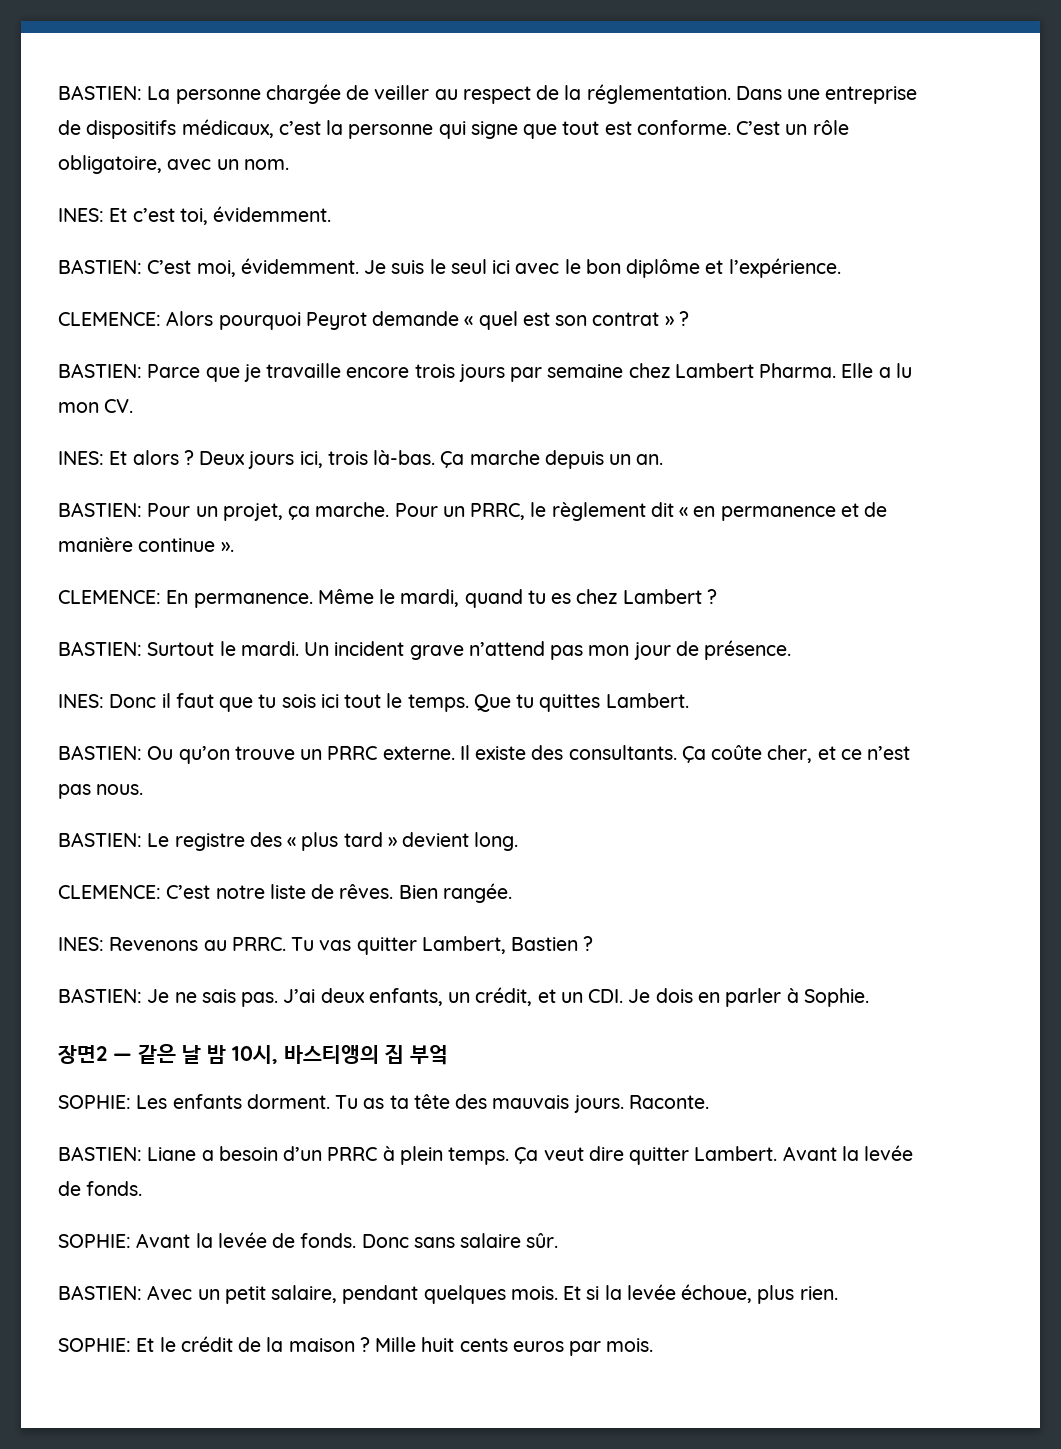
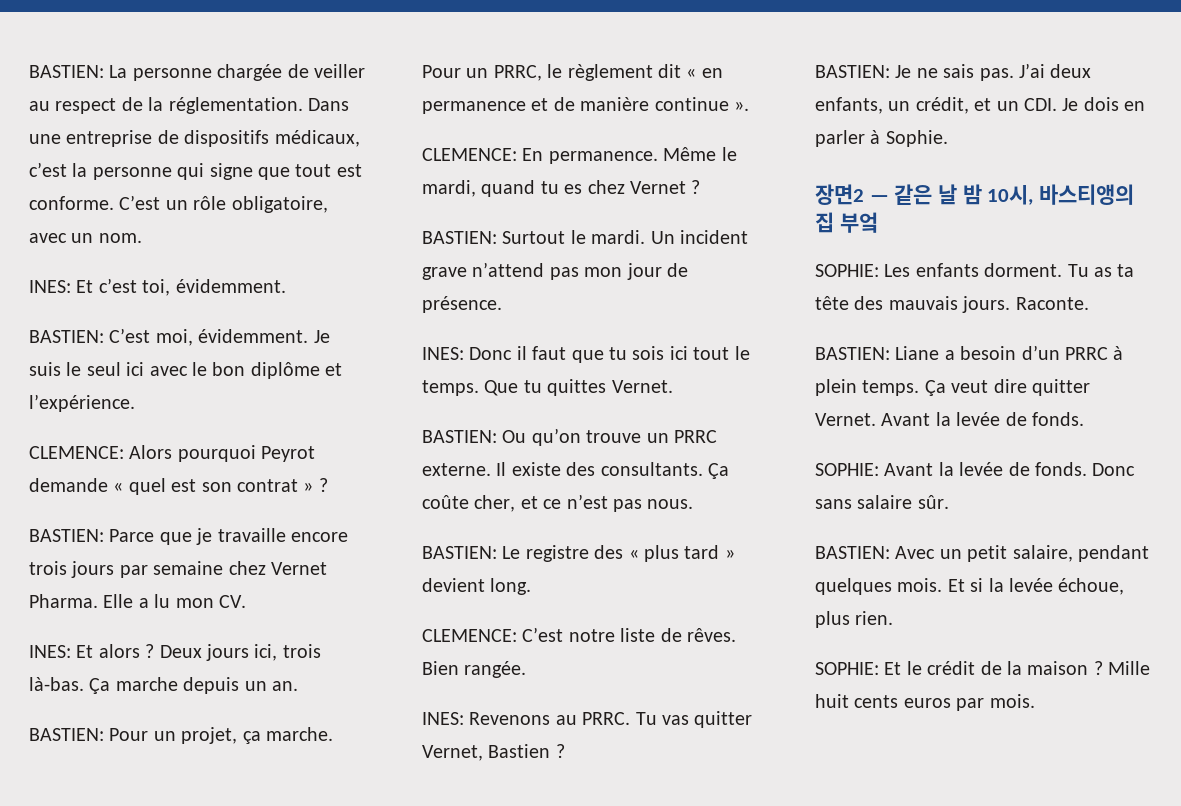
- BASTIEN: Parce que je travaille encore trois jours par semaine chez Lambert Pharma.
+ BASTIEN: Parce que je travaille encore trois jours par semaine chez Vernet Pharma.
- Même le mardi, quand tu es chez Lambert ?
+ Même le mardi, quand tu es chez Vernet ?
- Que tu quittes Lambert.
+ Que tu quittes Vernet.
- Tu vas quitter Lambert, Bastien ?
+ Tu vas quitter Vernet, Bastien ?
- Ça veut dire quitter Lambert.
+ Ça veut dire quitter Vernet.

